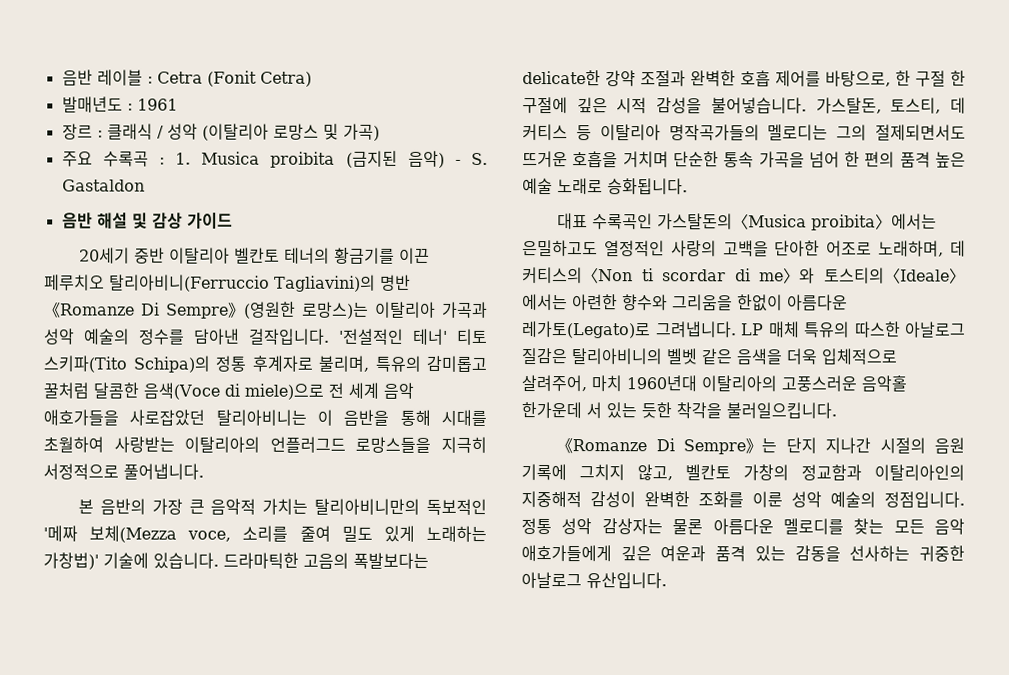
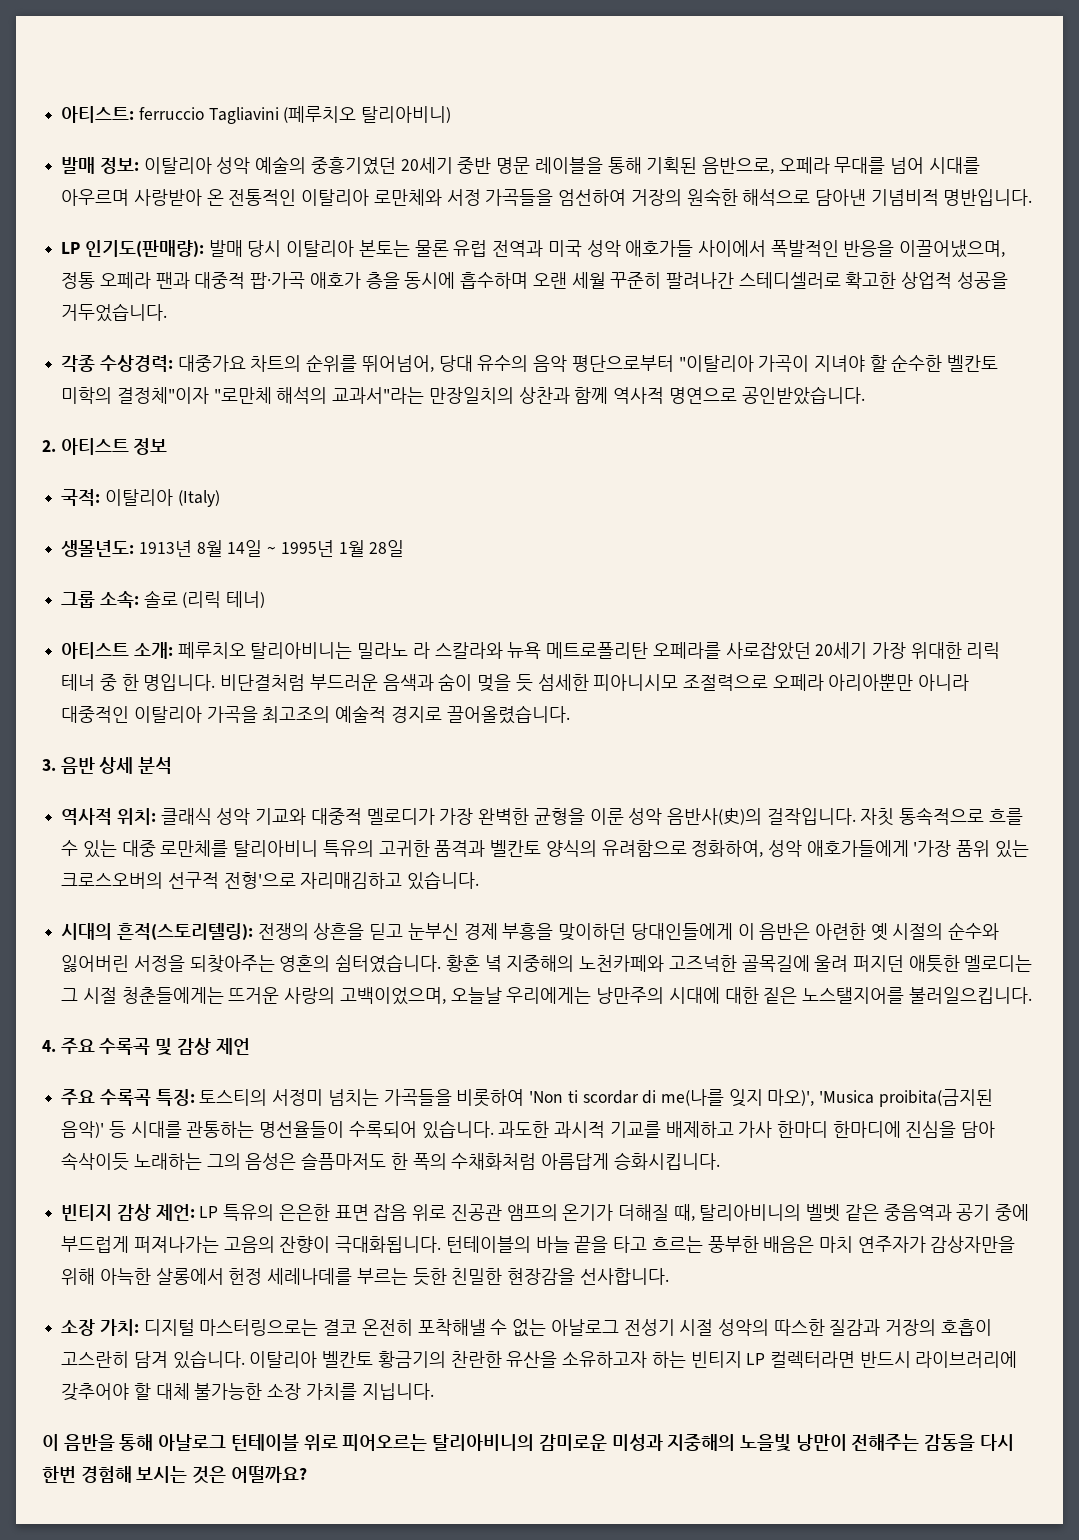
- 음반 레이블 : Cetra (Fonit Cetra)
- 발매년도 : 1961
- 장르 : 클래식 / 성악 (이탈리아 로망스 및 가곡)
- 주요 수록곡 : 1. Musica proibita (금지된 음악) - S. Gastaldon
- 음반 해설 및 감상 가이드
- 20세기 중반 이탈리아 벨칸토 테너의 황금기를 이끈 페루치오 탈리아비니(Ferruccio Tagliavini)의 명반《Romanze Di Sempre》(영원한 로망스)는 이탈리아 가곡과 성악 예술의 정수를 담아낸 걸작입니다. '전설적인 테너' 티토 스키파(Tito Schipa)의 정통 후계자로 불리며, 특유의 감미롭고 꿀처럼 달콤한 음색(Voce di miele)으로 전 세계 음악 애호가들을 사로잡았던 탈리아비니는 이 음반을 통해 시대를 초월하여 사랑받는 이탈리아의 언플러그드 로망스들을 지극히 서정적으로 풀어냅니다.
- 본 음반의 가장 큰 음악적 가치는 탈리아비니만의 독보적인 '메짜 보체(Mezza voce, 소리를 줄여 밀도 있게 노래하는 가창법)' 기술에 있습니다. 드라마틱한 고음의 폭발보다는 delicate한 강약 조절과 완벽한 호흡 제어를 바탕으로, 한 구절 한 구절에 깊은 시적 감성을 불어넣습니다. 가스탈돈, 토스티, 데 커티스 등 이탈리아 명작곡가들의 멜로디는 그의 절제되면서도 뜨거운 호흡을 거치며 단순한 통속 가곡을 넘어 한 편의 품격 높은 예술 노래로 승화됩니다.
- 대표 수록곡인 가스탈돈의〈Musica proibita〉에서는 은밀하고도 열정적인 사랑의 고백을 단아한 어조로 노래하며, 데 커티스의〈Non ti scordar di me〉와 토스티의〈Ideale〉에서는 아련한 향수와 그리움을 한없이 아름다운 레가토(Legato)로 그려냅니다. LP 매체 특유의 따스한 아날로그 질감은 탈리아비니의 벨벳 같은 음색을 더욱 입체적으로 살려주어, 마치 1960년대 이탈리아의 고풍스러운 음악홀 한가운데 서 있는 듯한 착각을 불러일으킵니다.
- 《Romanze Di Sempre》는 단지 지나간 시절의 음원 기록에 그치지 않고, 벨칸토 가창의 정교함과 이탈리아인의 지중해적 감성이 완벽한 조화를 이룬 성악 예술의 정점입니다. 정통 성악 감상자는 물론 아름다운 멜로디를 찾는 모든 음악 애호가들에게 깊은 여운과 품격 있는 감동을 선사하는 귀중한 아날로그 유산입니다.
+ 아티스트: ferruccio Tagliavini (페루치오 탈리아비니)
+ 발매 정보: 이탈리아 성악 예술의 중흥기였던 20세기 중반 명문 레이블을 통해 기획된 음반으로, 오페라 무대를 넘어 시대를 아우르며 사랑받아 온 전통적인 이탈리아 로만체와 서정 가곡들을 엄선하여 거장의 원숙한 해석으로 담아낸 기념비적 명반입니다.
+ LP 인기도(판매량): 발매 당시 이탈리아 본토는 물론 유럽 전역과 미국 성악 애호가들 사이에서 폭발적인 반응을 이끌어냈으며, 정통 오페라 팬과 대중적 팝·가곡 애호가 층을 동시에 흡수하며 오랜 세월 꾸준히 팔려나간 스테디셀러로 확고한 상업적 성공을 거두었습니다.
+ 각종 수상경력: 대중가요 차트의 순위를 뛰어넘어, 당대 유수의 음악 평단으로부터 "이탈리아 가곡이 지녀야 할 순수한 벨칸토 미학의 결정체"이자 "로만체 해석의 교과서"라는 만장일치의 상찬과 함께 역사적 명연으로 공인받았습니다.
+ 2. 아티스트 정보
+ 국적: 이탈리아 (Italy)
+ 생몰년도: 1913년 8월 14일 ~ 1995년 1월 28일
+ 그룹 소속: 솔로 (리릭 테너)
+ 아티스트 소개: 페루치오 탈리아비니는 밀라노 라 스칼라와 뉴욕 메트로폴리탄 오페라를 사로잡았던 20세기 가장 위대한 리릭 테너 중 한 명입니다. 비단결처럼 부드러운 음색과 숨이 멎을 듯 섬세한 피아니시모 조절력으로 오페라 아리아뿐만 아니라 대중적인 이탈리아 가곡을 최고조의 예술적 경지로 끌어올렸습니다.
+ 3. 음반 상세 분석
+ 역사적 위치: 클래식 성악 기교와 대중적 멜로디가 가장 완벽한 균형을 이룬 성악 음반사(史)의 걸작입니다. 자칫 통속적으로 흐를 수 있는 대중 로만체를 탈리아비니 특유의 고귀한 품격과 벨칸토 양식의 유려함으로 정화하여, 성악 애호가들에게 '가장 품위 있는 크로스오버의 선구적 전형'으로 자리매김하고 있습니다.
+ 시대의 흔적(스토리텔링): 전쟁의 상흔을 딛고 눈부신 경제 부흥을 맞이하던 당대인들에게 이 음반은 아련한 옛 시절의 순수와 잃어버린 서정을 되찾아주는 영혼의 쉼터였습니다. 황혼 녘 지중해의 노천카페와 고즈넉한 골목길에 울려 퍼지던 애틋한 멜로디는 그 시절 청춘들에게는 뜨거운 사랑의 고백이었으며, 오늘날 우리에게는 낭만주의 시대에 대한 짙은 노스탤지어를 불러일으킵니다.
+ 4. 주요 수록곡 및 감상 제언
+ 주요 수록곡 특징: 토스티의 서정미 넘치는 가곡들을 비롯하여 'Non ti scordar di me(나를 잊지 마오)', 'Musica proibita(금지된 음악)' 등 시대를 관통하는 명선율들이 수록되어 있습니다. 과도한 과시적 기교를 배제하고 가사 한마디 한마디에 진심을 담아 속삭이듯 노래하는 그의 음성은 슬픔마저도 한 폭의 수채화처럼 아름답게 승화시킵니다.
+ 빈티지 감상 제언: LP 특유의 은은한 표면 잡음 위로 진공관 앰프의 온기가 더해질 때, 탈리아비니의 벨벳 같은 중음역과 공기 중에 부드럽게 퍼져나가는 고음의 잔향이 극대화됩니다. 턴테이블의 바늘 끝을 타고 흐르는 풍부한 배음은 마치 연주자가 감상자만을 위해 아늑한 살롱에서 헌정 세레나데를 부르는 듯한 친밀한 현장감을 선사합니다.
+ 소장 가치: 디지털 마스터링으로는 결코 온전히 포착해낼 수 없는 아날로그 전성기 시절 성악의 따스한 질감과 거장의 호흡이 고스란히 담겨 있습니다. 이탈리아 벨칸토 황금기의 찬란한 유산을 소유하고자 하는 빈티지 LP 컬렉터라면 반드시 라이브러리에 갖추어야 할 대체 불가능한 소장 가치를 지닙니다.
+ 이 음반을 통해 아날로그 턴테이블 위로 피어오르는 탈리아비니의 감미로운 미성과 지중해의 노을빛 낭만이 전해주는 감동을 다시 한번 경험해 보시는 것은 어떨까요?

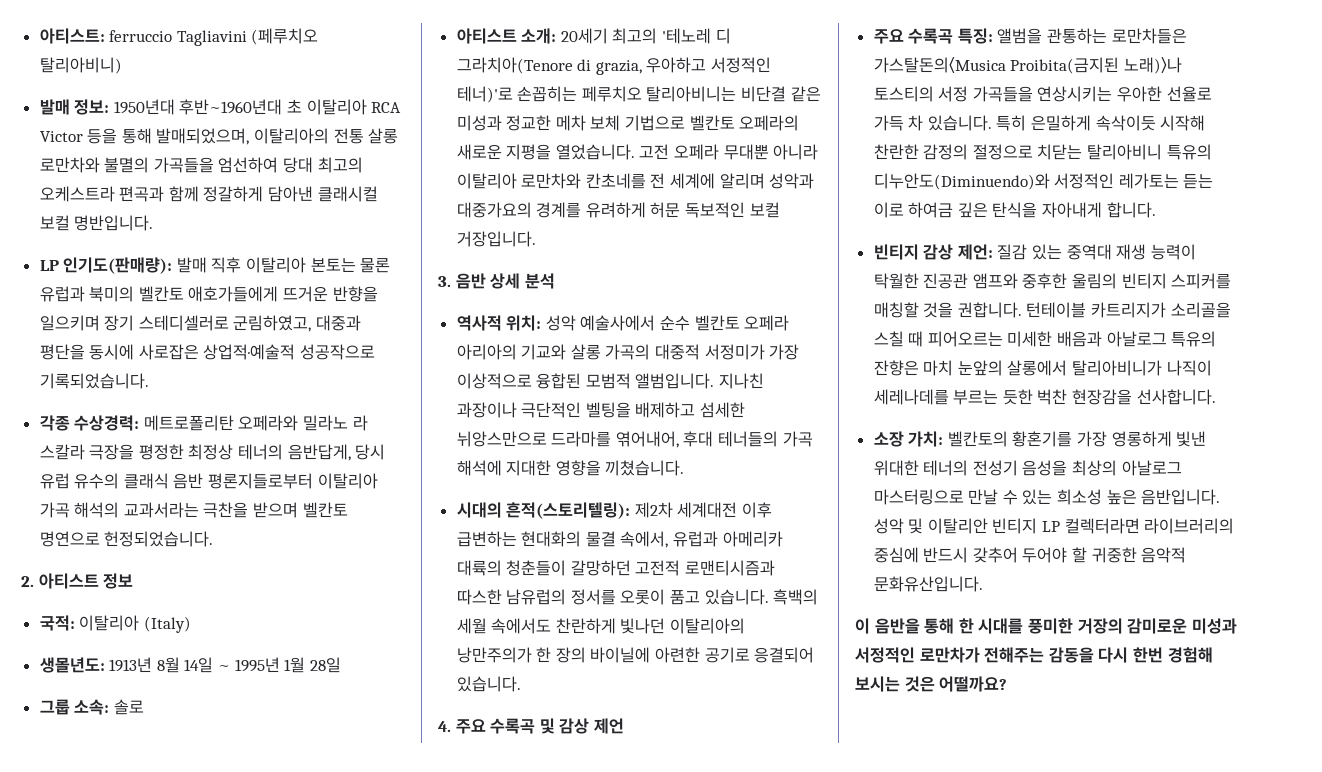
- 발매 정보: 이탈리아 성악 예술의 중흥기였던 20세기 중반 명문 레이블을 통해 기획된 음반으로, 오페라 무대를 넘어 시대를 아우르며 사랑받아 온 전통적인 이탈리아 로만체와 서정 가곡들을 엄선하여 거장의 원숙한 해석으로 담아낸 기념비적 명반입니다.
+ 발매 정보: 1950년대 후반~1960년대 초 이탈리아 RCA Victor 등을 통해 발매되었으며, 이탈리아의 전통 살롱 로만차와 불멸의 가곡들을 엄선하여 당대 최고의 오케스트라 편곡과 함께 정갈하게 담아낸 클래시컬 보컬 명반입니다.
- LP 인기도(판매량): 발매 당시 이탈리아 본토는 물론 유럽 전역과 미국 성악 애호가들 사이에서 폭발적인 반응을 이끌어냈으며, 정통 오페라 팬과 대중적 팝·가곡 애호가 층을 동시에 흡수하며 오랜 세월 꾸준히 팔려나간 스테디셀러로 확고한 상업적 성공을 거두었습니다.
- 각종 수상경력: 대중가요 차트의 순위를 뛰어넘어, 당대 유수의 음악 평단으로부터 "이탈리아 가곡이 지녀야 할 순수한 벨칸토 미학의 결정체"이자 "로만체 해석의 교과서"라는 만장일치의 상찬과 함께 역사적 명연으로 공인받았습니다.
+ LP 인기도(판매량): 발매 직후 이탈리아 본토는 물론 유럽과 북미의 벨칸토 애호가들에게 뜨거운 반향을 일으키며 장기 스테디셀러로 군림하였고, 대중과 평단을 동시에 사로잡은 상업적·예술적 성공작으로 기록되었습니다.
+ 각종 수상경력: 메트로폴리탄 오페라와 밀라노 라 스칼라 극장을 평정한 최정상 테너의 음반답게, 당시 유럽 유수의 클래식 음반 평론지들로부터 이탈리아 가곡 해석의 교과서라는 극찬을 받으며 벨칸토 명연으로 헌정되었습니다.
- 그룹 소속: 솔로 (리릭 테너)
+ 그룹 소속: 솔로
- 아티스트 소개: 페루치오 탈리아비니는 밀라노 라 스칼라와 뉴욕 메트로폴리탄 오페라를 사로잡았던 20세기 가장 위대한 리릭 테너 중 한 명입니다. 비단결처럼 부드러운 음색과 숨이 멎을 듯 섬세한 피아니시모 조절력으로 오페라 아리아뿐만 아니라 대중적인 이탈리아 가곡을 최고조의 예술적 경지로 끌어올렸습니다.
+ 아티스트 소개: 20세기 최고의 '테노레 디 그라치아(Tenore di grazia, 우아하고 서정적인 테너)'로 손꼽히는 페루치오 탈리아비니는 비단결 같은 미성과 정교한 메차 보체 기법으로 벨칸토 오페라의 새로운 지평을 열었습니다. 고전 오페라 무대뿐 아니라 이탈리아 로만차와 칸초네를 전 세계에 알리며 성악과 대중가요의 경계를 유려하게 허문 독보적인 보컬 거장입니다.
- 역사적 위치: 클래식 성악 기교와 대중적 멜로디가 가장 완벽한 균형을 이룬 성악 음반사(史)의 걸작입니다. 자칫 통속적으로 흐를 수 있는 대중 로만체를 탈리아비니 특유의 고귀한 품격과 벨칸토 양식의 유려함으로 정화하여, 성악 애호가들에게 '가장 품위 있는 크로스오버의 선구적 전형'으로 자리매김하고 있습니다.
- 시대의 흔적(스토리텔링): 전쟁의 상흔을 딛고 눈부신 경제 부흥을 맞이하던 당대인들에게 이 음반은 아련한 옛 시절의 순수와 잃어버린 서정을 되찾아주는 영혼의 쉼터였습니다. 황혼 녘 지중해의 노천카페와 고즈넉한 골목길에 울려 퍼지던 애틋한 멜로디는 그 시절 청춘들에게는 뜨거운 사랑의 고백이었으며, 오늘날 우리에게는 낭만주의 시대에 대한 짙은 노스탤지어를 불러일으킵니다.
+ 역사적 위치: 성악 예술사에서 순수 벨칸토 오페라 아리아의 기교와 살롱 가곡의 대중적 서정미가 가장 이상적으로 융합된 모범적 앨범입니다. 지나친 과장이나 극단적인 벨팅을 배제하고 섬세한 뉘앙스만으로 드라마를 엮어내어, 후대 테너들의 가곡 해석에 지대한 영향을 끼쳤습니다.
+ 시대의 흔적(스토리텔링): 제2차 세계대전 이후 급변하는 현대화의 물결 속에서, 유럽과 아메리카 대륙의 청춘들이 갈망하던 고전적 로맨티시즘과 따스한 남유럽의 정서를 오롯이 품고 있습니다. 흑백의 세월 속에서도 찬란하게 빛나던 이탈리아의 낭만주의가 한 장의 바이닐에 아련한 공기로 응결되어 있습니다.
- 주요 수록곡 특징: 토스티의 서정미 넘치는 가곡들을 비롯하여 'Non ti scordar di me(나를 잊지 마오)', 'Musica proibita(금지된 음악)' 등 시대를 관통하는 명선율들이 수록되어 있습니다. 과도한 과시적 기교를 배제하고 가사 한마디 한마디에 진심을 담아 속삭이듯 노래하는 그의 음성은 슬픔마저도 한 폭의 수채화처럼 아름답게 승화시킵니다.
- 빈티지 감상 제언: LP 특유의 은은한 표면 잡음 위로 진공관 앰프의 온기가 더해질 때, 탈리아비니의 벨벳 같은 중음역과 공기 중에 부드럽게 퍼져나가는 고음의 잔향이 극대화됩니다. 턴테이블의 바늘 끝을 타고 흐르는 풍부한 배음은 마치 연주자가 감상자만을 위해 아늑한 살롱에서 헌정 세레나데를 부르는 듯한 친밀한 현장감을 선사합니다.
+ 주요 수록곡 특징: 앨범을 관통하는 로만차들은 가스탈돈의〈Musica Proibita(금지된 노래)〉나 토스티의 서정 가곡들을 연상시키는 우아한 선율로 가득 차 있습니다. 특히 은밀하게 속삭이듯 시작해 찬란한 감정의 절정으로 치닫는 탈리아비니 특유의 디누안도(Diminuendo)와 서정적인 레가토는 듣는 이로 하여금 깊은 탄식을 자아내게 합니다.
+ 빈티지 감상 제언: 질감 있는 중역대 재생 능력이 탁월한 진공관 앰프와 중후한 울림의 빈티지 스피커를 매칭할 것을 권합니다. 턴테이블 카트리지가 소리골을 스칠 때 피어오르는 미세한 배음과 아날로그 특유의 잔향은 마치 눈앞의 살롱에서 탈리아비니가 나직이 세레나데를 부르는 듯한 벅찬 현장감을 선사합니다.
- 소장 가치: 디지털 마스터링으로는 결코 온전히 포착해낼 수 없는 아날로그 전성기 시절 성악의 따스한 질감과 거장의 호흡이 고스란히 담겨 있습니다. 이탈리아 벨칸토 황금기의 찬란한 유산을 소유하고자 하는 빈티지 LP 컬렉터라면 반드시 라이브러리에 갖추어야 할 대체 불가능한 소장 가치를 지닙니다.
- 이 음반을 통해 아날로그 턴테이블 위로 피어오르는 탈리아비니의 감미로운 미성과 지중해의 노을빛 낭만이 전해주는 감동을 다시 한번 경험해 보시는 것은 어떨까요?
+ 소장 가치: 벨칸토의 황혼기를 가장 영롱하게 빛낸 위대한 테너의 전성기 음성을 최상의 아날로그 마스터링으로 만날 수 있는 희소성 높은 음반입니다. 성악 및 이탈리안 빈티지 LP 컬렉터라면 라이브러리의 중심에 반드시 갖추어 두어야 할 귀중한 음악적 문화유산입니다.
+ 이 음반을 통해 한 시대를 풍미한 거장의 감미로운 미성과 서정적인 로만차가 전해주는 감동을 다시 한번 경험해 보시는 것은 어떨까요?

